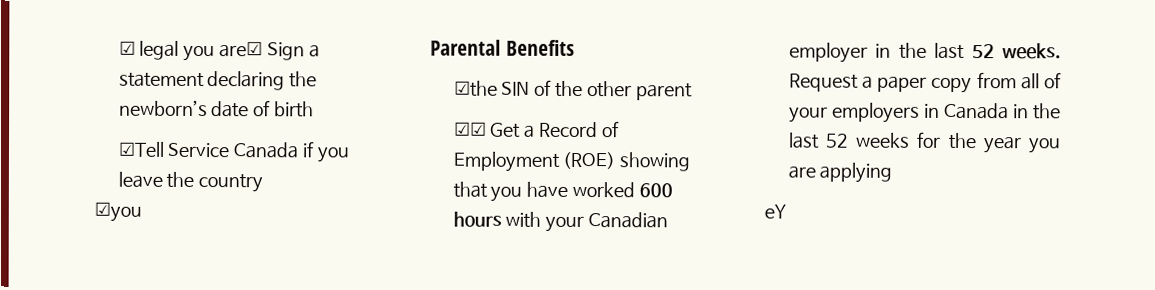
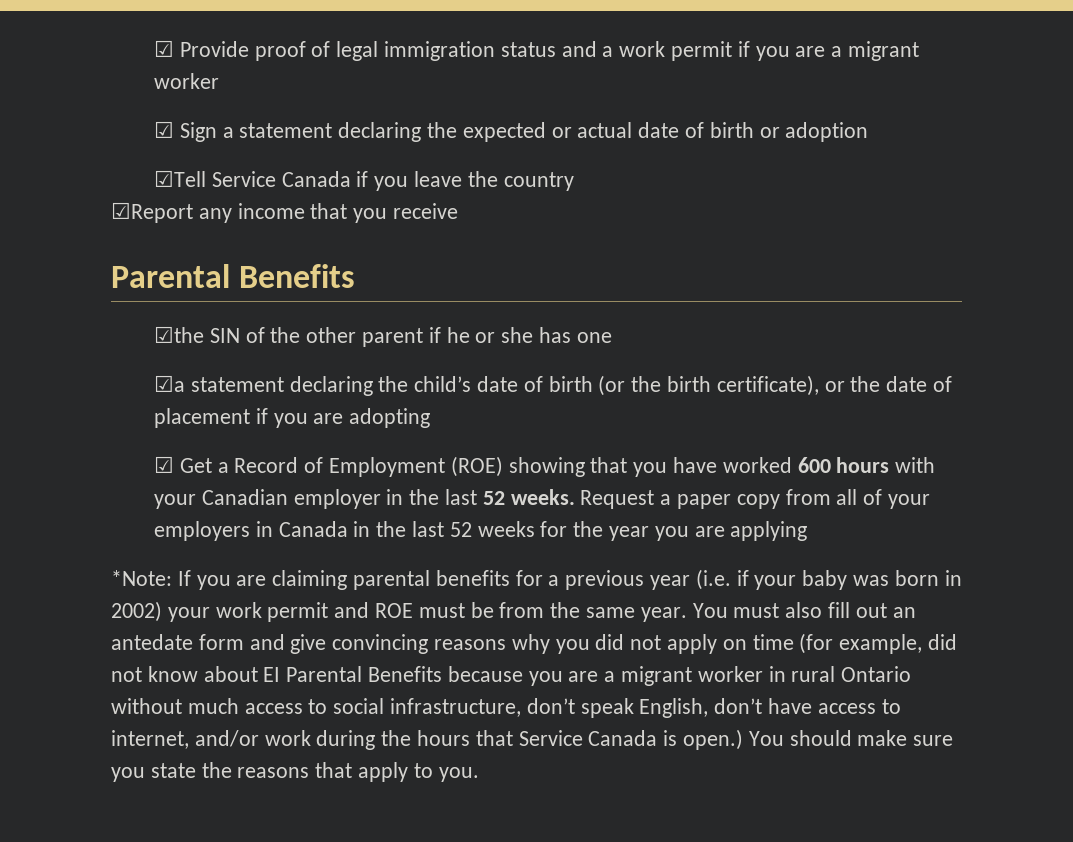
- ☑ legal you are☑ Sign a statement declaring the newborn’s date of birth
+ ☑ Provide proof of legal immigration status and a work permit if you are a migrant worker
+ ☑ Sign a statement declaring the expected or actual date of birth or adoption
- ☑you
+ ☑Report any income that you receive
- ☑the SIN of the other parent
- ☑☑ Get a Record of Employment (ROE) showing that you have worked 600 hours with your Canadian employer in the last 52 weeks.
+ ☑the SIN of the other parent if he or she has one
+ ☑a statement declaring the child’s date of birth (or the birth certificate), or the date of placement if you are adopting
+ ☑ Get a Record of Employment (ROE) showing that you have worked 600 hours with your Canadian employer in the last 52 weeks.
- eY
+ *Note: If you are claiming parental benefits for a previous year (i.e. if your baby was born in 2002) your work permit and ROE must be from the same year. You must also fill out an antedate form and give convincing reasons why you did not apply on time (for example, did not know about EI Parental Benefits because you are a migrant worker in rural Ontario without much access to social infrastructure, don’t speak English, don’t have access to internet, and/or work during the hours that Service Canada is open.) You should make sure you state the reasons that apply to you.

